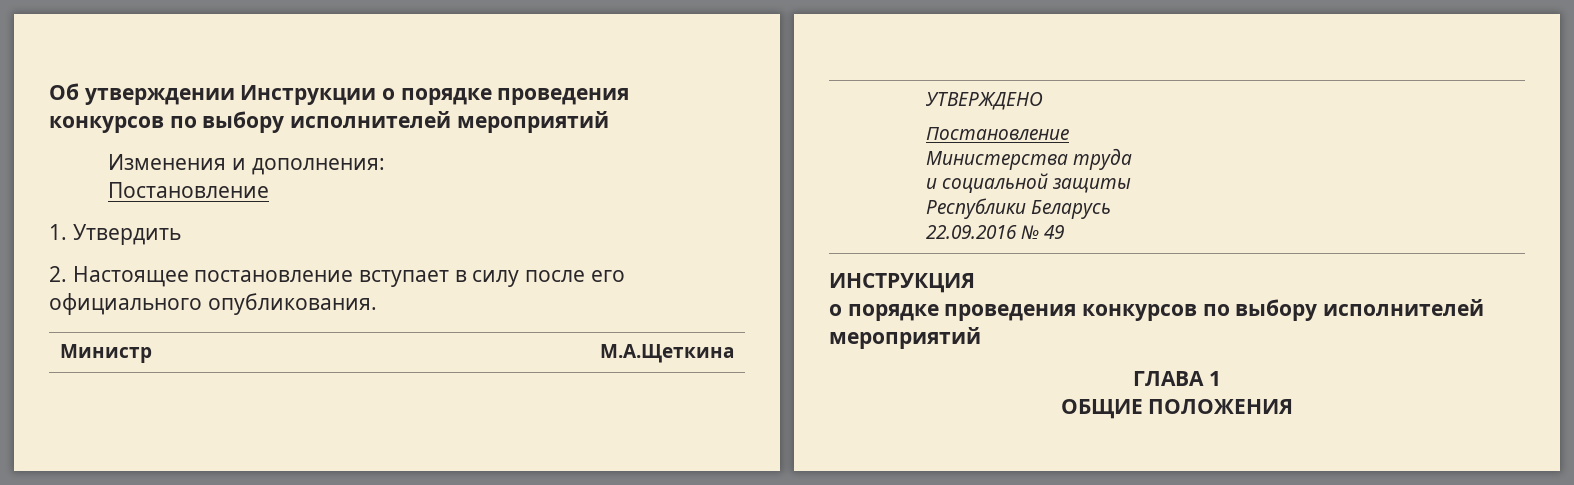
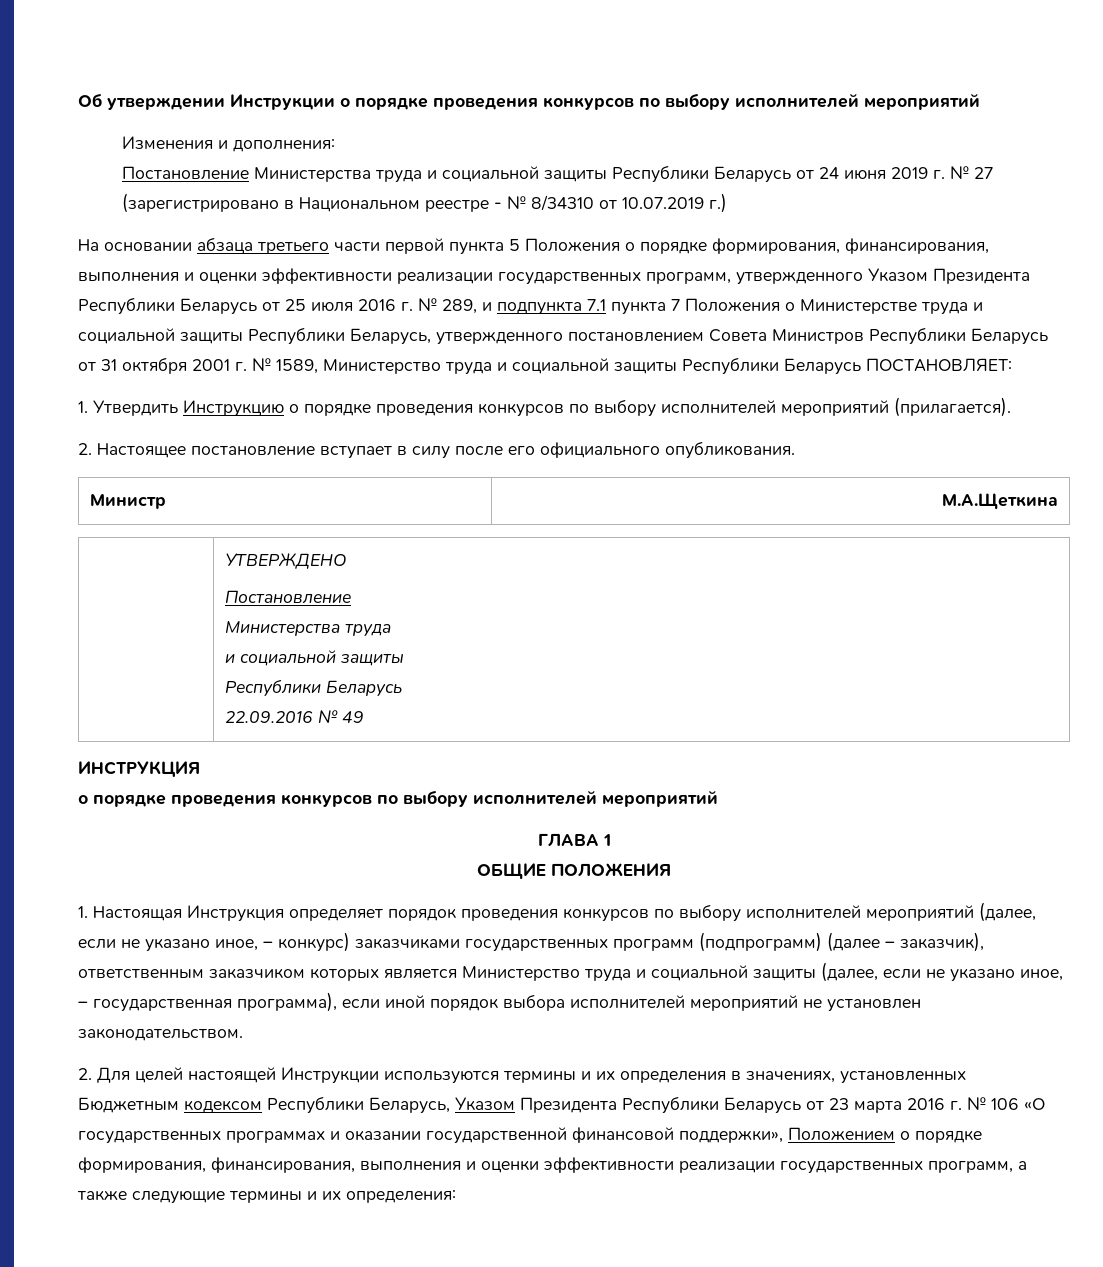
  Изменения и дополнения:
- Постановление
- 1. Утвердить
+ Постановление Министерства труда и социальной защиты Республики Беларусь от 24 июня 2019 г. № 27 (зарегистрировано в Национальном реестре - № 8/34310 от 10.07.2019 г.)
+ На основании абзаца третьего части первой пункта 5 Положения о порядке формирования, финансирования, выполнения и оценки эффективности реализации государственных программ, утвержденного Указом Президента Республики Беларусь от 25 июля 2016 г. № 289, и подпункта 7.1 пункта 7 Положения о Министерстве труда и социальной защиты Республики Беларусь, утвержденного постановлением Совета Министров Республики Беларусь от 31 октября 2001 г. № 1589, Министерство труда и социальной защиты Республики Беларусь ПОСТАНОВЛЯЕТ:
+ 1. Утвердить Инструкцию о порядке проведения конкурсов по выбору исполнителей мероприятий (прилагается).
+ 1. Настоящая Инструкция определяет порядок проведения конкурсов по выбору исполнителей мероприятий (далее, если не указано иное, – конкурс) заказчиками государственных программ (подпрограмм) (далее – заказчик), ответственным заказчиком которых является Министерство труда и социальной защиты (далее, если не указано иное, – государственная программа), если иной порядок выбора исполнителей мероприятий не установлен законодательством.
+ 2. Для целей настоящей Инструкции используются термины и их определения в значениях, установленных Бюджетным кодексом Республики Беларусь, Указом Президента Республики Беларусь от 23 марта 2016 г. № 106 «О государственных программах и оказании государственной финансовой поддержки», Положением о порядке формирования, финансирования, выполнения и оценки эффективности реализации государственных программ, а также следующие термины и их определения:

